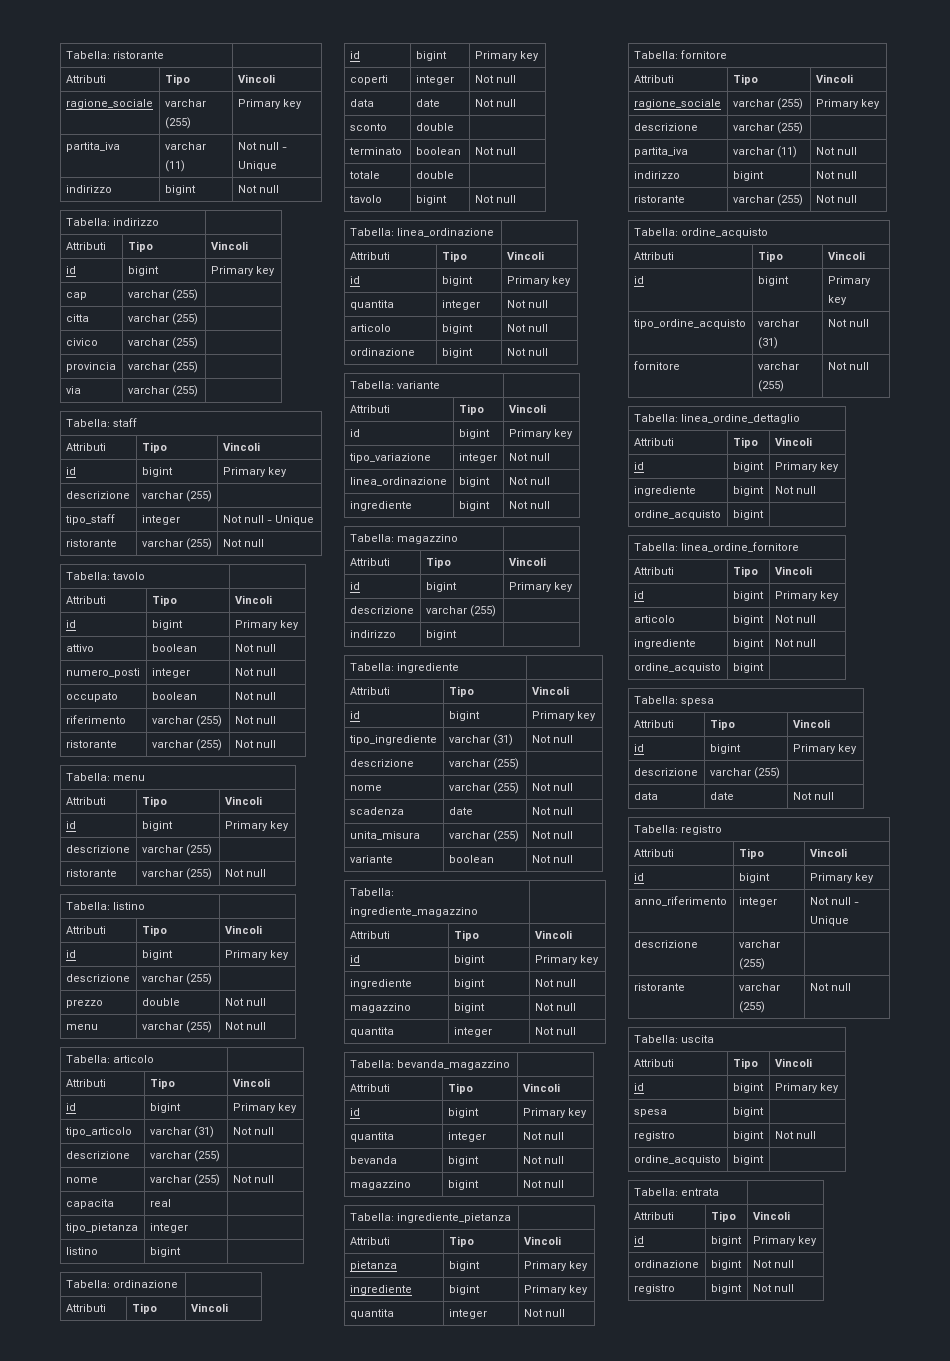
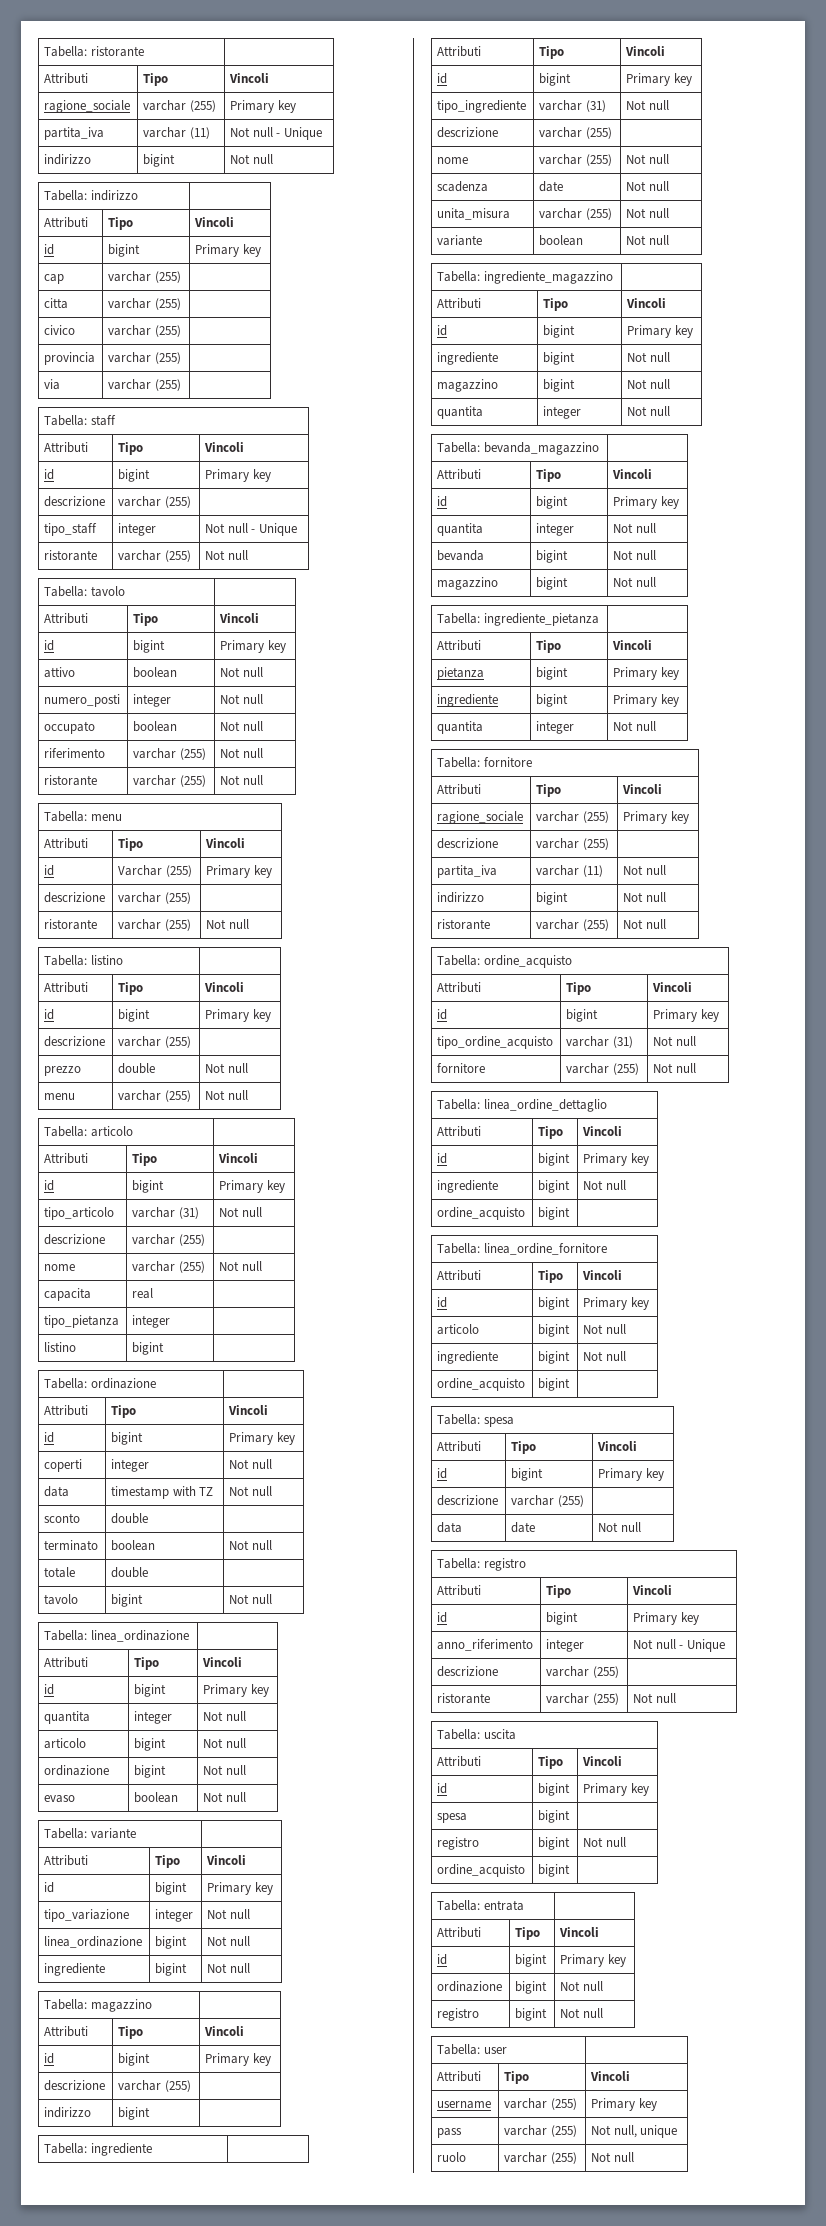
  Tabella: menu
  Attributi | Tipo | Vincoli
- id | bigint | Primary key
+ id | Varchar (255) | Primary key
  coperti | integer | Not null
- data | date | Not null
+ data | timestamp with TZ | Not null
+ evaso | boolean | Not null
+ Tabella: user |
+ Attributi | Tipo | Vincoli
+ username | varchar (255) | Primary key
+ pass | varchar (255) | Not null, unique
+ ruolo | varchar (255) | Not null

